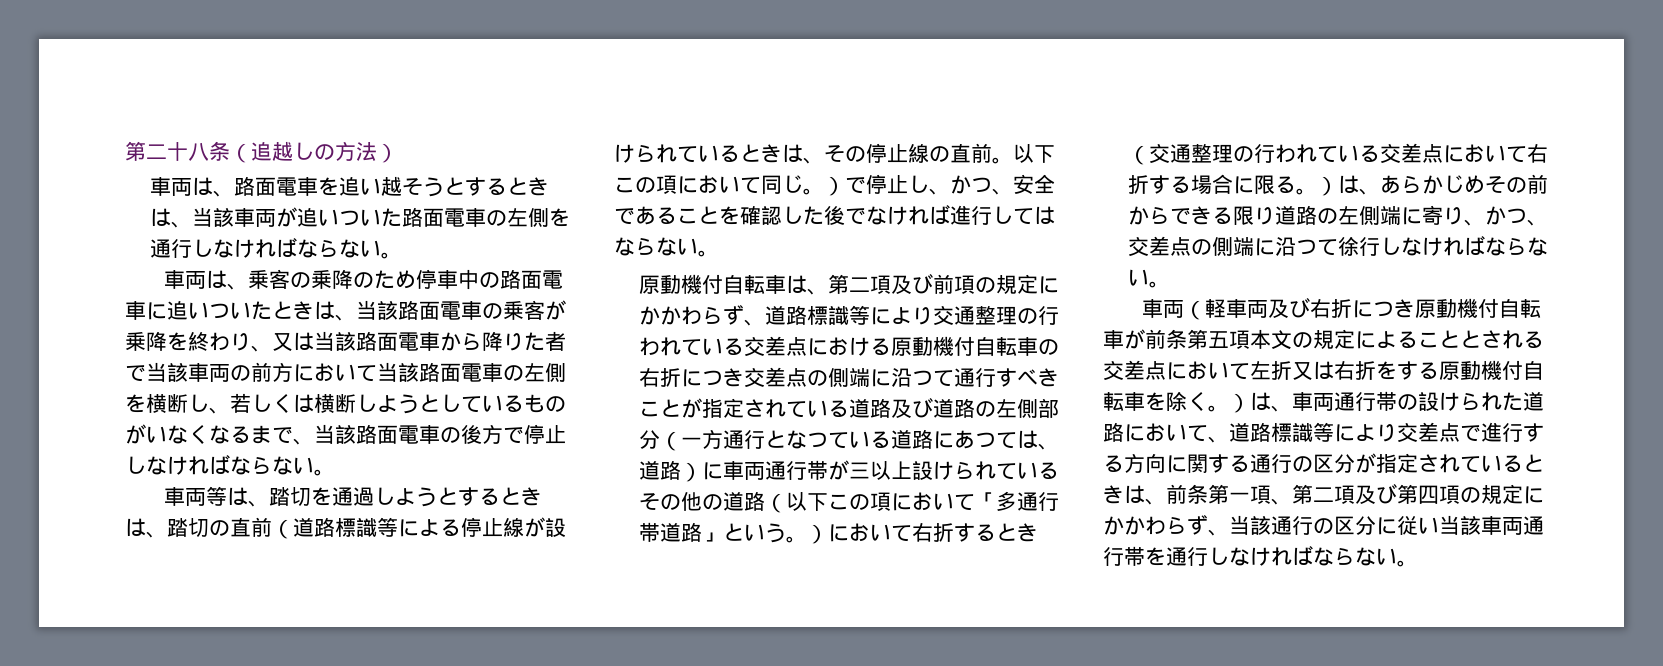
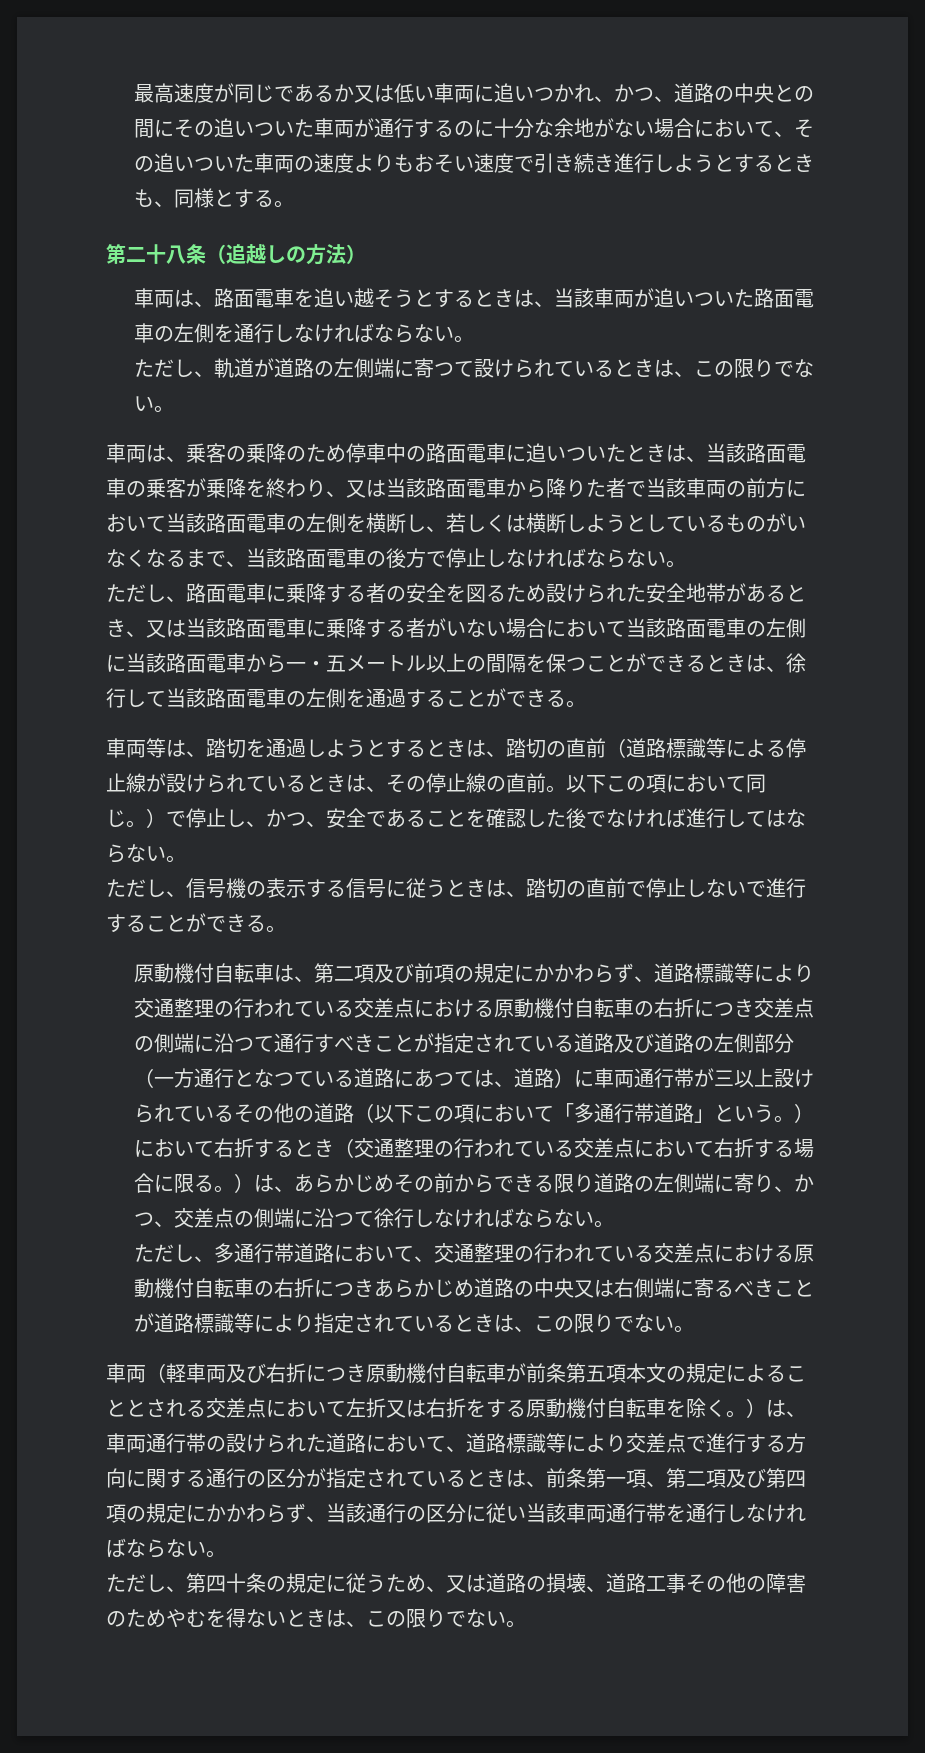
+ 最高速度が同じであるか又は低い車両に追いつかれ、かつ、道路の中央との間にその追いついた車両が通行するのに十分な余地がない場合において、その追いついた車両の速度よりもおそい速度で引き続き進行しようとするときも、同様とする。
+ ただし、軌道が道路の左側端に寄つて設けられているときは、この限りでない。
+ ただし、路面電車に乗降する者の安全を図るため設けられた安全地帯があるとき、又は当該路面電車に乗降する者がいない場合において当該路面電車の左側に当該路面電車から一・五メートル以上の間隔を保つことができるときは、徐行して当該路面電車の左側を通過することができる。
+ ただし、信号機の表示する信号に従うときは、踏切の直前で停止しないで進行することができる。
+ ただし、多通行帯道路において、交通整理の行われている交差点における原動機付自転車の右折につきあらかじめ道路の中央又は右側端に寄るべきことが道路標識等により指定されているときは、この限りでない。
+ ただし、第四十条の規定に従うため、又は道路の損壊、道路工事その他の障害のためやむを得ないときは、この限りでない。

